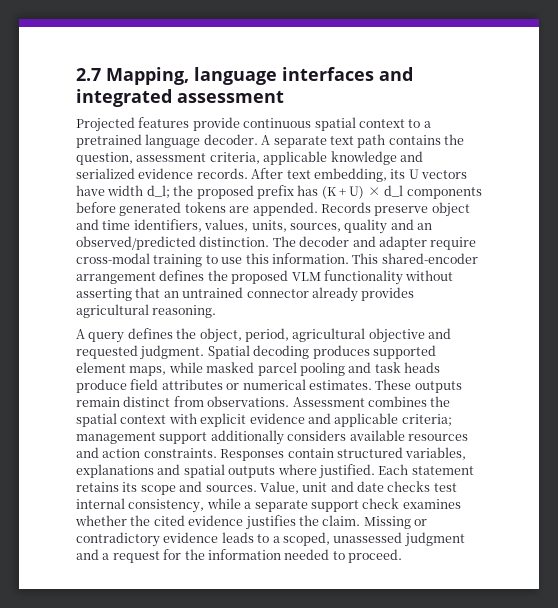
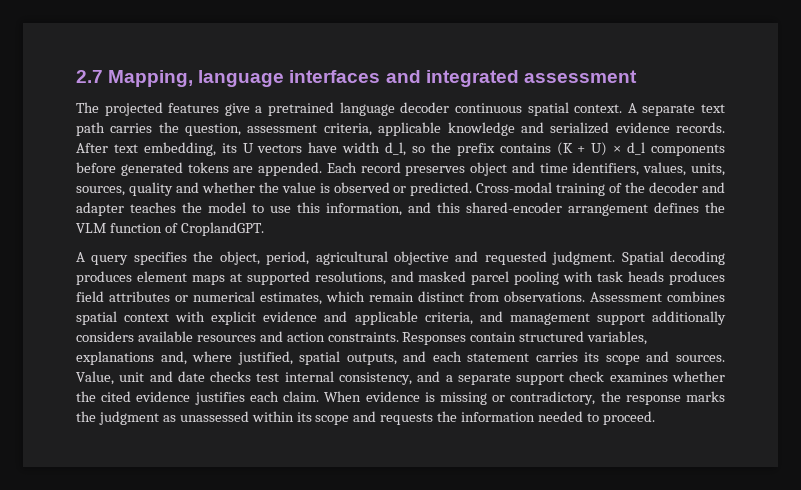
- Projected features provide continuous spatial context to a pretrained language decoder.
+ The projected features give a pretrained language decoder continuous spatial context.
- A separate text path contains the question, assessment criteria, applicable knowledge and serialized evidence records.
+ A separate text path carries the question, assessment criteria, applicable knowledge and serialized evidence records.
- After text embedding, its U vectors have width d_l; the proposed prefix has (K + U) × d_l components before generated tokens are appended.
+ After text embedding, its U vectors have width d_l, so the prefix contains (K + U) × d_l components before generated tokens are appended.
- Records preserve object and time identifiers, values, units, sources, quality and an observed/predicted distinction. The decoder and adapter require cross-modal training to use this information. This shared-encoder arrangement defines the proposed VLM functionality without asserting that an untrained connector already provides agricultural reasoning.
+ Each record preserves object and time identifiers, values, units, sources, quality and whether the value is observed or predicted. Cross-modal training of the decoder and adapter teaches the model to use this information, and this shared-encoder arrangement defines the VLM function of CroplandGPT.
- A query defines the object, period, agricultural objective and requested judgment.
+ A query specifies the object, period, agricultural objective and requested judgment.
- Spatial decoding produces supported element maps, while masked parcel pooling and task heads produce field attributes or numerical estimates. These outputs remain distinct from observations.
+ Spatial decoding produces element maps at supported resolutions, and masked parcel pooling with task heads produces field attributes or numerical estimates, which remain distinct from observations.
- Assessment combines the spatial context with explicit evidence and applicable criteria; management support additionally considers available resources and action constraints.
+ Assessment combines spatial context with explicit evidence and applicable criteria, and management support additionally considers available resources and action constraints.
- Responses contain structured variables, explanations and spatial outputs where justified. Each statement retains its scope and sources.
+ Responses contain structured variables, explanations and, where justified, spatial outputs, and each statement carries its scope and sources.
- Value, unit and date checks test internal consistency, while a separate support check examines whether the cited evidence justifies the claim. Missing or contradictory evidence leads to a scoped, unassessed judgment and a request for the information needed to proceed.
+ Value, unit and date checks test internal consistency, and a separate support check examines whether the cited evidence justifies each claim. When evidence is missing or contradictory, the response marks the judgment as unassessed within its scope and requests the information needed to proceed.

